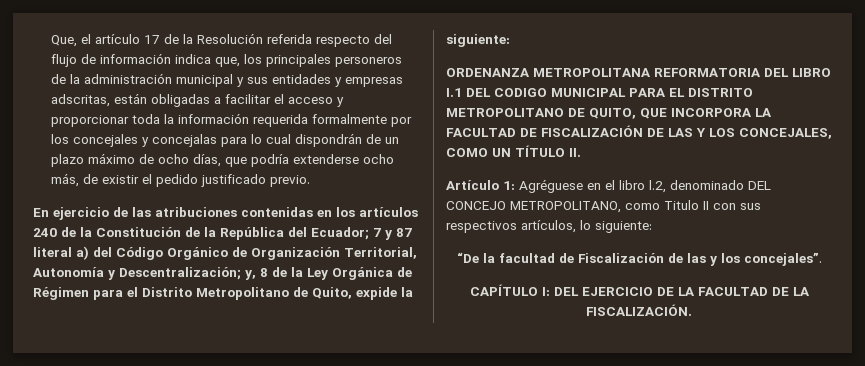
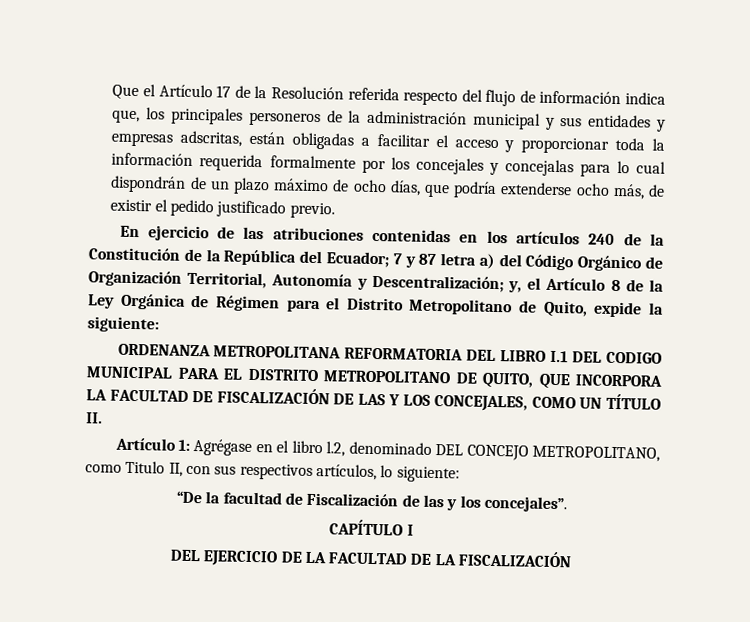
- Que, el artículo 17 de la Resolución referida respecto del flujo de información indica que, los principales personeros de la administración municipal y sus entidades y empresas adscritas, están obligadas a facilitar el acceso y proporcionar toda la información requerida formalmente por los concejales y concejalas para lo cual dispondrán de un plazo máximo de ocho días, que podría extenderse ocho más, de existir el pedido justificado previo.
+ Que el Artículo 17 de la Resolución referida respecto del flujo de información indica que, los principales personeros de la administración municipal y sus entidades y empresas adscritas, están obligadas a facilitar el acceso y proporcionar toda la información requerida formalmente por los concejales y concejalas para lo cual dispondrán de un plazo máximo de ocho días, que podría extenderse ocho más, de existir el pedido justificado previo.
- En ejercicio de las atribuciones contenidas en los artículos 240 de la Constitución de la República del Ecuador; 7 y 87 literal a) del Código Orgánico de Organización Territorial, Autonomía y Descentralización; y, 8 de la Ley Orgánica de Régimen para el Distrito Metropolitano de Quito, expide la siguiente:
+ En ejercicio de las atribuciones contenidas en los artículos 240 de la Constitución de la República del Ecuador; 7 y 87 letra a) del Código Orgánico de Organización Territorial, Autonomía y Descentralización; y, el Artículo 8 de la Ley Orgánica de Régimen para el Distrito Metropolitano de Quito, expide la siguiente:
- Artículo 1: Agréguese en el libro l.2, denominado DEL CONCEJO METROPOLITANO, como Titulo II con sus respectivos artículos, lo siguiente:
+ Artículo 1: Agrégase en el libro l.2, denominado DEL CONCEJO METROPOLITANO, como Titulo II, con sus respectivos artículos, lo siguiente:
- CAPÍTULO I: DEL EJERCICIO DE LA FACULTAD DE LA FISCALIZACIÓN.
+ CAPÍTULO I
+ DEL EJERCICIO DE LA FACULTAD DE LA FISCALIZACIÓN

